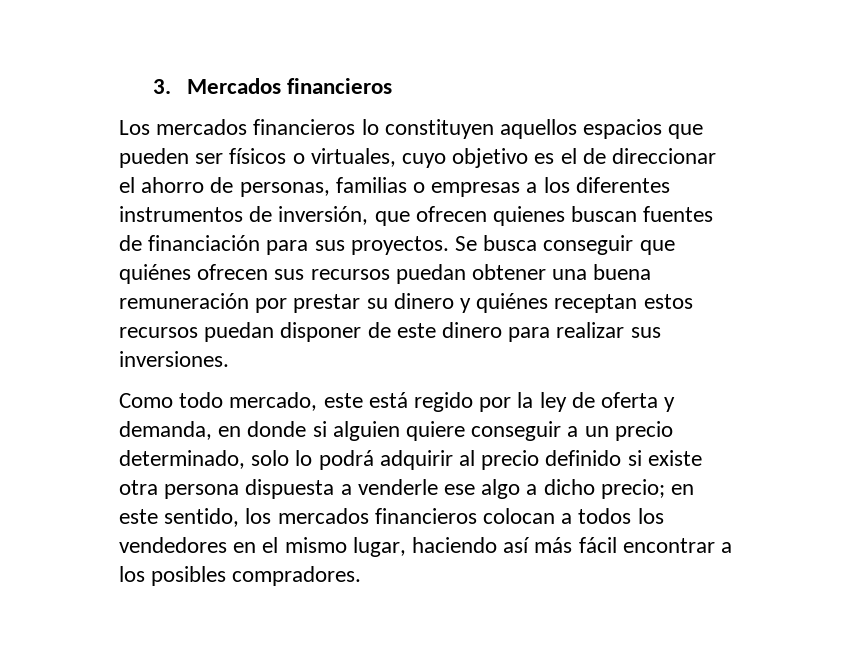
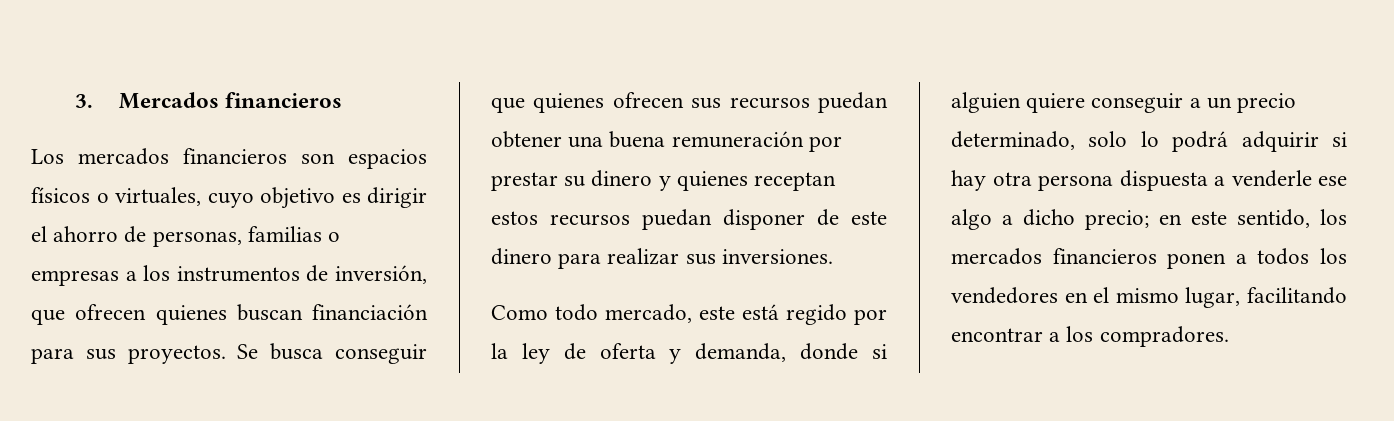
- Los mercados financieros lo constituyen aquellos espacios que pueden ser físicos o virtuales, cuyo objetivo es el de direccionar el ahorro de personas, familias o empresas a los diferentes instrumentos de inversión, que ofrecen quienes buscan fuentes de financiación para sus proyectos.
+ Los mercados financieros son espacios físicos o virtuales, cuyo objetivo es dirigir el ahorro de personas, familias o empresas a los instrumentos de inversión, que ofrecen quienes buscan financiación para sus proyectos.
- Se busca conseguir que quiénes ofrecen sus recursos puedan obtener una buena remuneración por prestar su dinero y quiénes receptan estos recursos puedan disponer de este dinero para realizar sus inversiones.
+ Se busca conseguir que quienes ofrecen sus recursos puedan obtener una buena remuneración por prestar su dinero y quienes receptan estos recursos puedan disponer de este dinero para realizar sus inversiones.
- Como todo mercado, este está regido por la ley de oferta y demanda, en donde si alguien quiere conseguir a un precio determinado, solo lo podrá adquirir al precio definido si existe otra persona dispuesta a venderle ese algo a dicho precio; en este sentido, los mercados financieros colocan a todos los vendedores en el mismo lugar, haciendo así más fácil encontrar a los posibles compradores.
+ Como todo mercado, este está regido por la ley de oferta y demanda, donde si alguien quiere conseguir a un precio determinado, solo lo podrá adquirir si hay otra persona dispuesta a venderle ese algo a dicho precio; en este sentido, los mercados financieros ponen a todos los vendedores en el mismo lugar, facilitando encontrar a los compradores.

